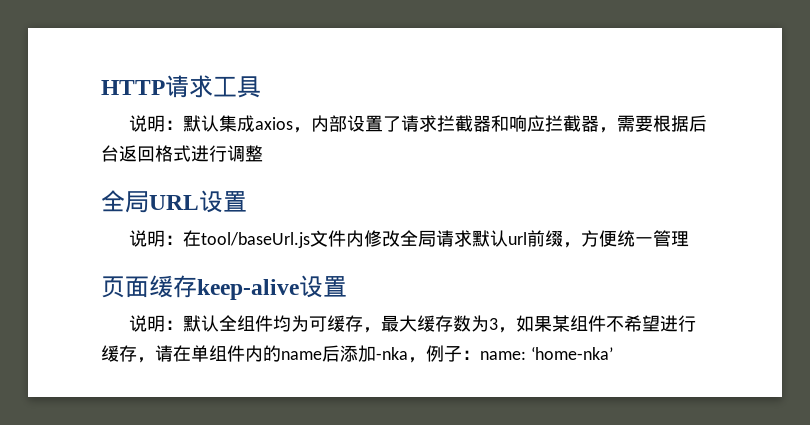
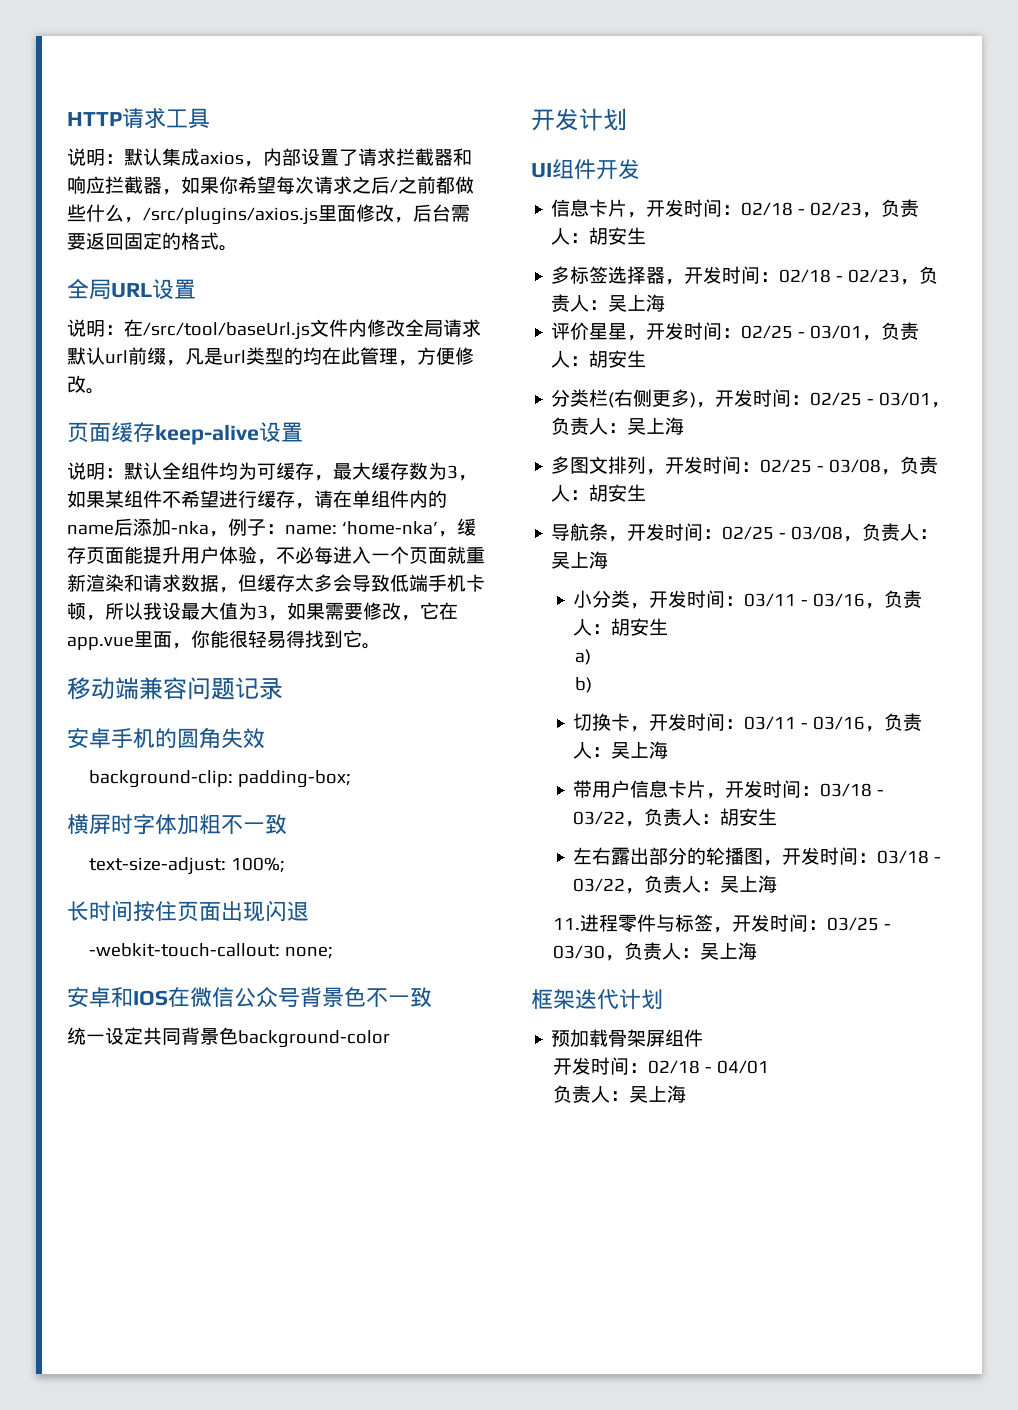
- 说明：默认集成axios，内部设置了请求拦截器和响应拦截器，需要根据后台返回格式进行调整
+ 说明：默认集成axios，内部设置了请求拦截器和响应拦截器，如果你希望每次请求之后/之前都做些什么，/src/plugins/axios.js里面修改，后台需要返回固定的格式。
- 说明：在tool/baseUrl.js文件内修改全局请求默认url前缀，方便统一管理
+ 说明：在/src/tool/baseUrl.js文件内修改全局请求默认url前缀，凡是url类型的均在此管理，方便修改。
- 说明：默认全组件均为可缓存，最大缓存数为3，如果某组件不希望进行缓存，请在单组件内的name后添加-nka，例子：name: ‘home-nka’
+ 说明：默认全组件均为可缓存，最大缓存数为3，如果某组件不希望进行缓存，请在单组件内的name后添加-nka，例子：name: ‘home-nka’，缓存页面能提升用户体验，不必每进入一个页面就重新渲染和请求数据，但缓存太多会导致低端手机卡顿，所以我设最大值为3，如果需要修改，它在app.vue里面，你能很轻易得找到它。
+ 移动端兼容问题记录
+ 安卓手机的圆角失效
+ background-clip: padding-box;
+ 横屏时字体加粗不一致
+ text-size-adjust: 100%;
+ 长时间按住页面出现闪退
+ -webkit-touch-callout: none;
+ 安卓和IOS在微信公众号背景色不一致
+ 统一设定共同背景色background-color
+ 开发计划
+ UI组件开发
+ 信息卡片，开发时间：02/18 - 02/23，负责人：胡安生
+ 多标签选择器，开发时间：02/18 - 02/23，负责人：吴上海
+ 评价星星，开发时间：02/25 - 03/01，负责人：胡安生
+ 分类栏(右侧更多)，开发时间：02/25 - 03/01，负责人：吴上海
+ 多图文排列，开发时间：02/25 - 03/08，负责人：胡安生
+ 导航条，开发时间：02/25 - 03/08，负责人：吴上海
+ 小分类，开发时间：03/11 - 03/16，负责人：胡安生
+ a)
+ b)
+ 切换卡，开发时间：03/11 - 03/16，负责人：吴上海
+ 带用户信息卡片，开发时间：03/18 - 03/22，负责人：胡安生
+ 左右露出部分的轮播图，开发时间：03/18 - 03/22，负责人：吴上海
+ 11.进程零件与标签，开发时间：03/25 - 03/30，负责人：吴上海
+ 框架迭代计划
+ 预加载骨架屏组件
+ 开发时间：02/18 - 04/01
+ 负责人：吴上海

